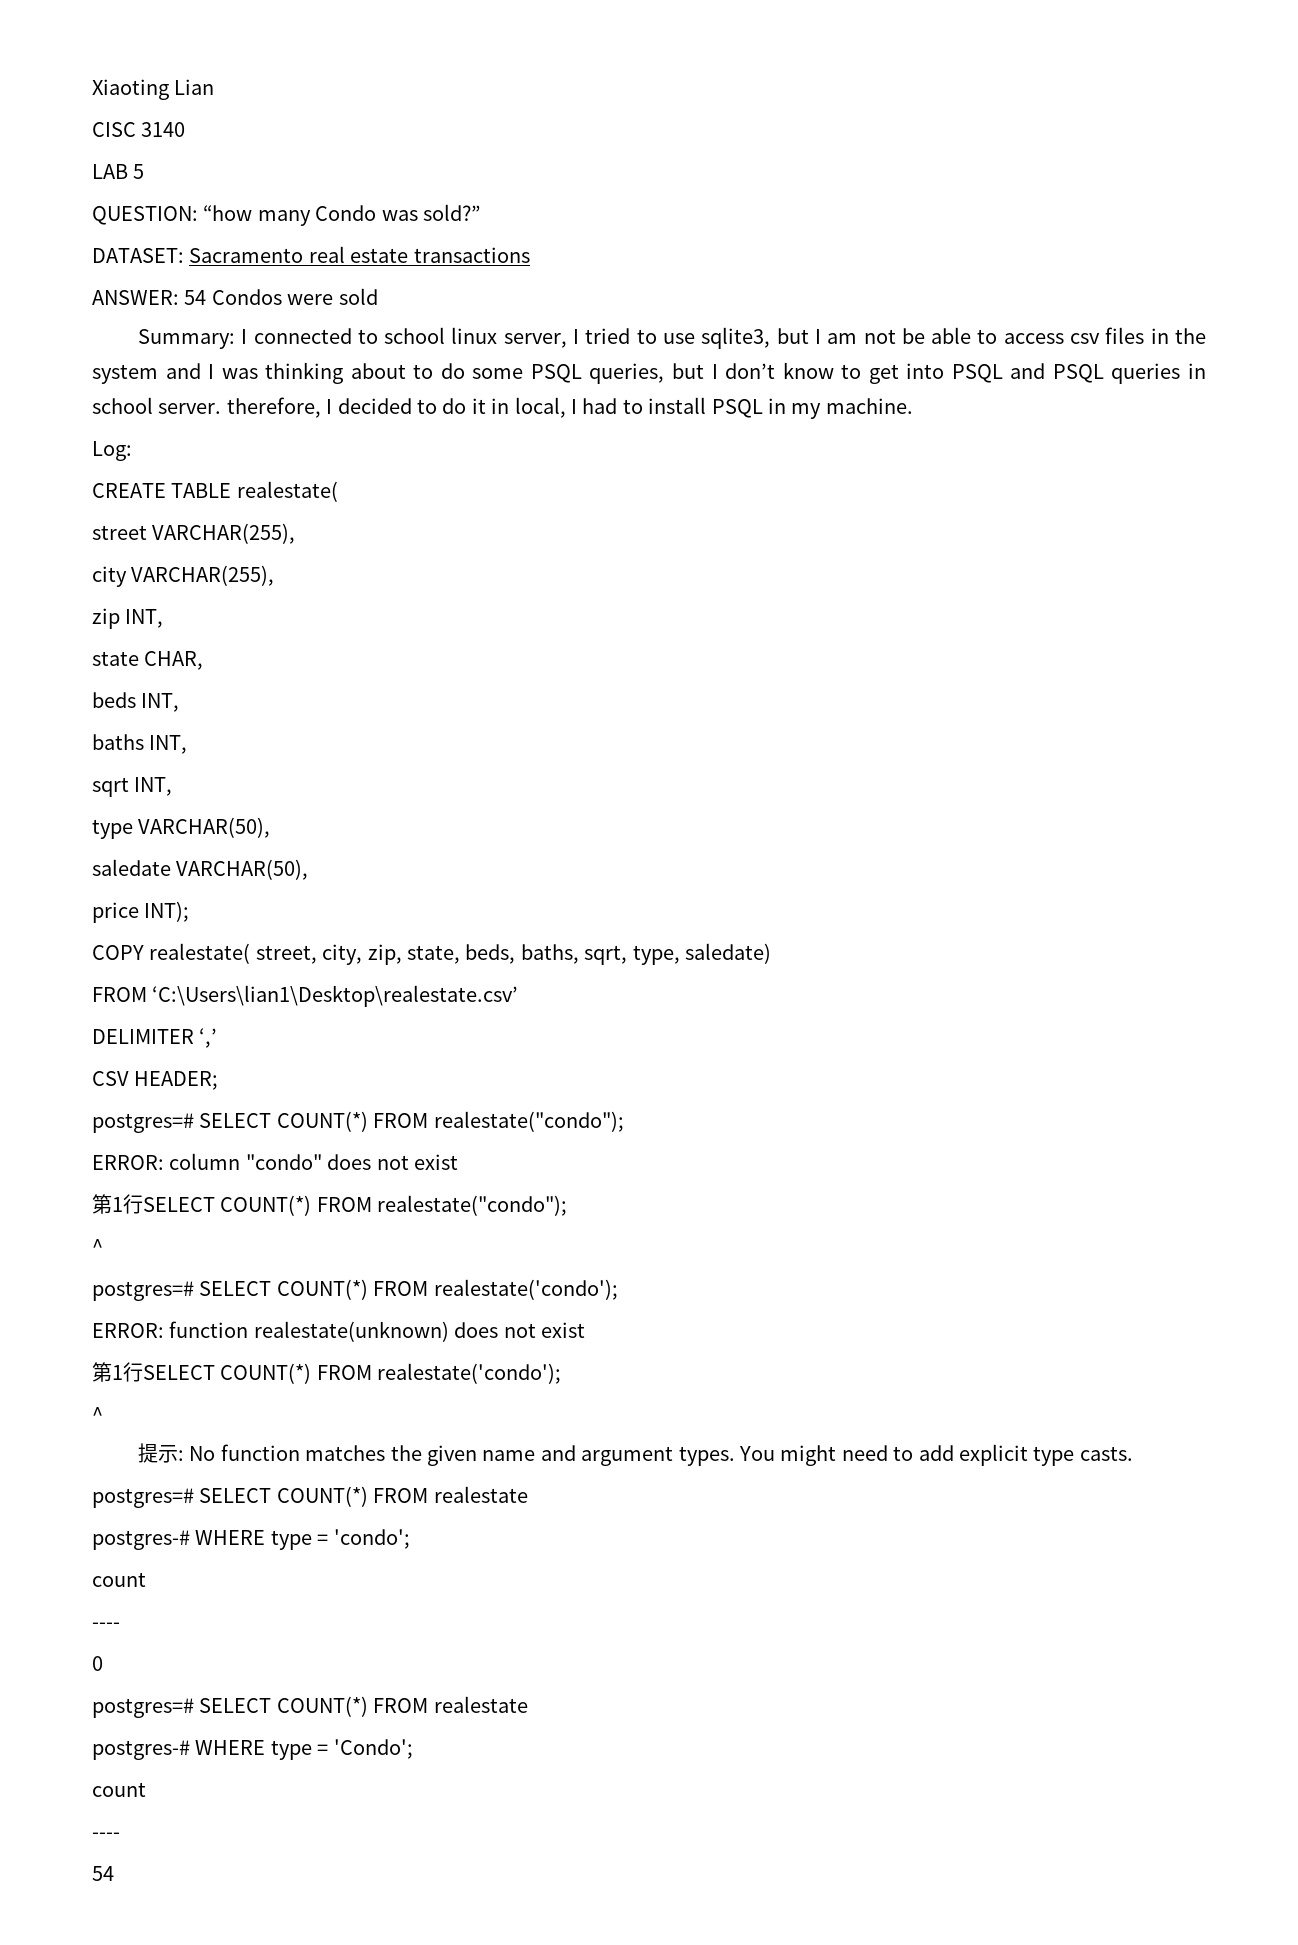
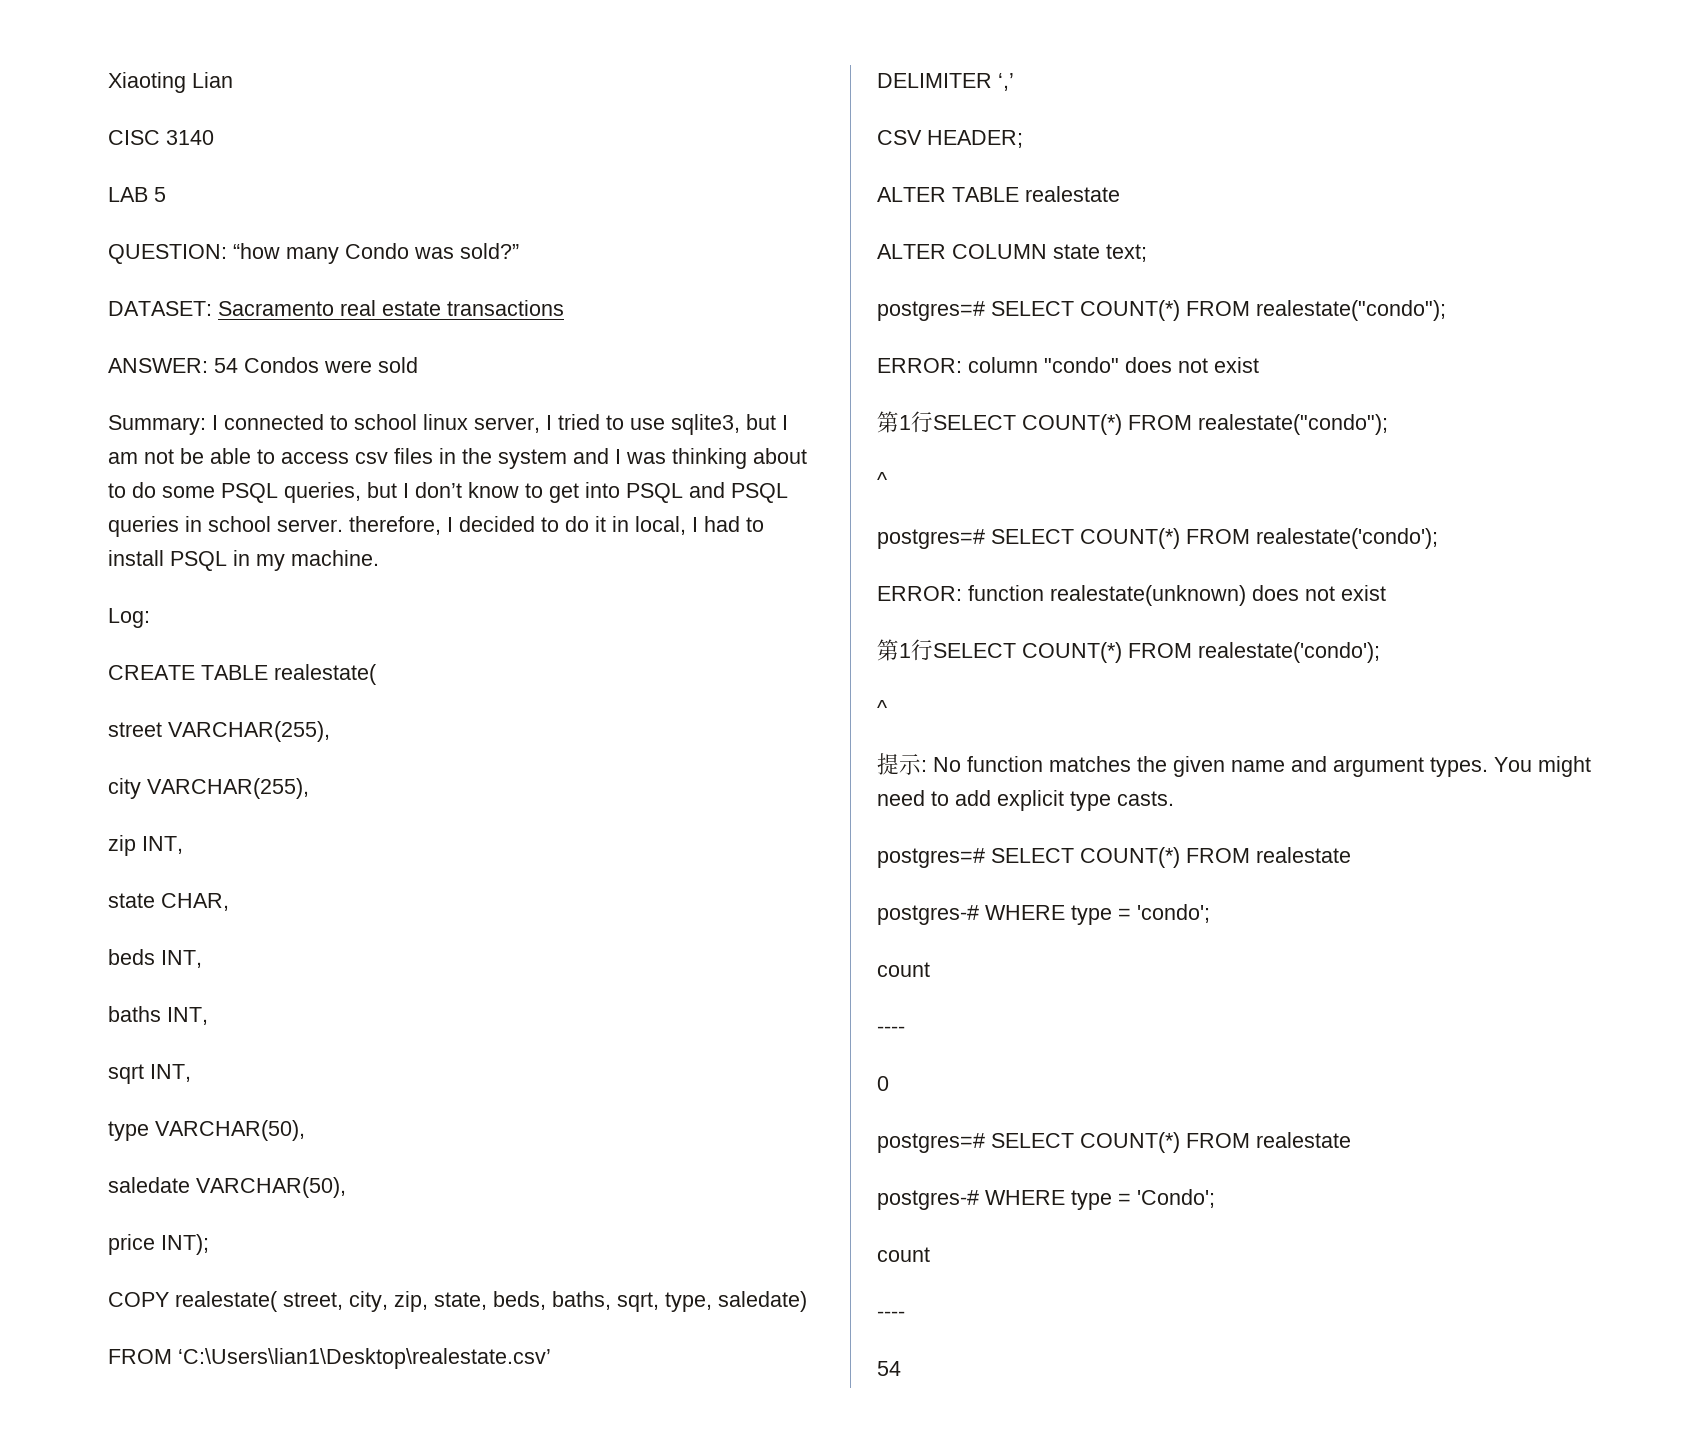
+ ALTER TABLE realestate
+ ALTER COLUMN state text;

